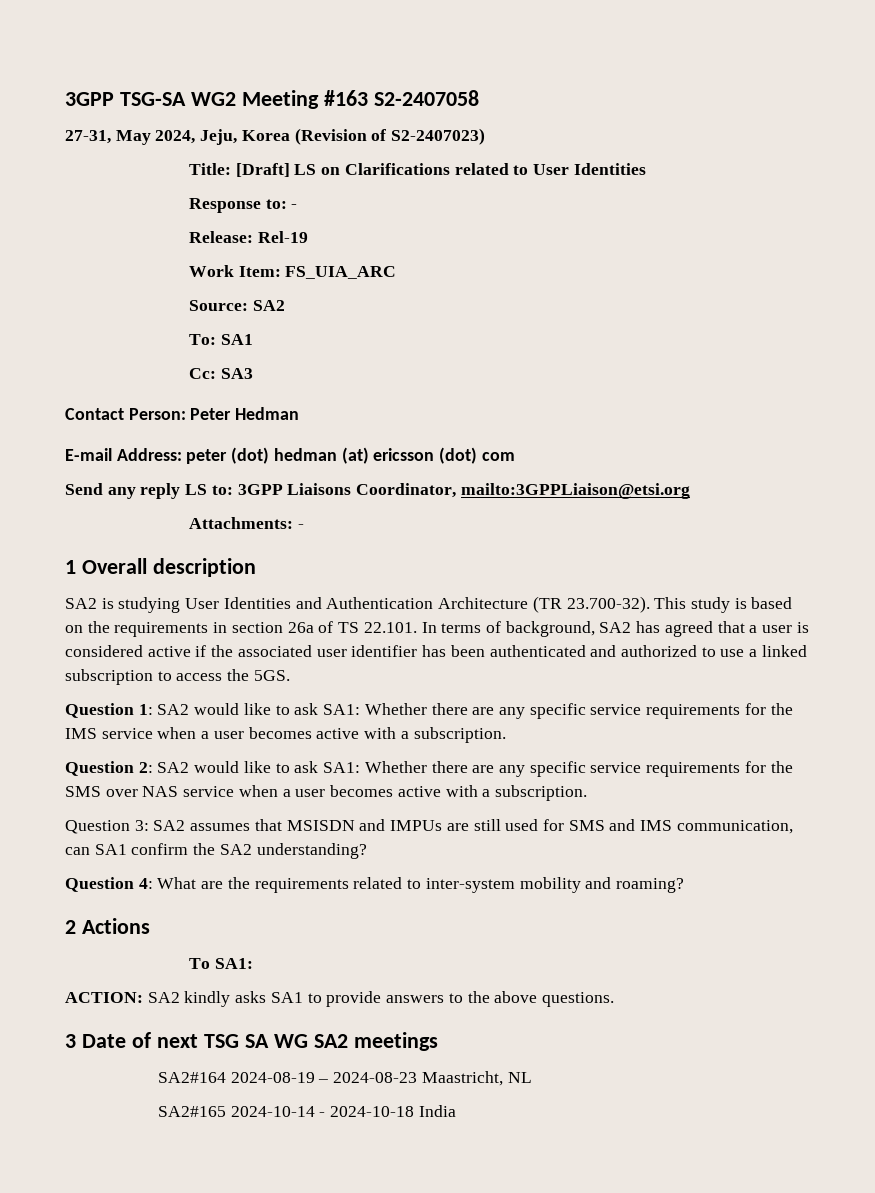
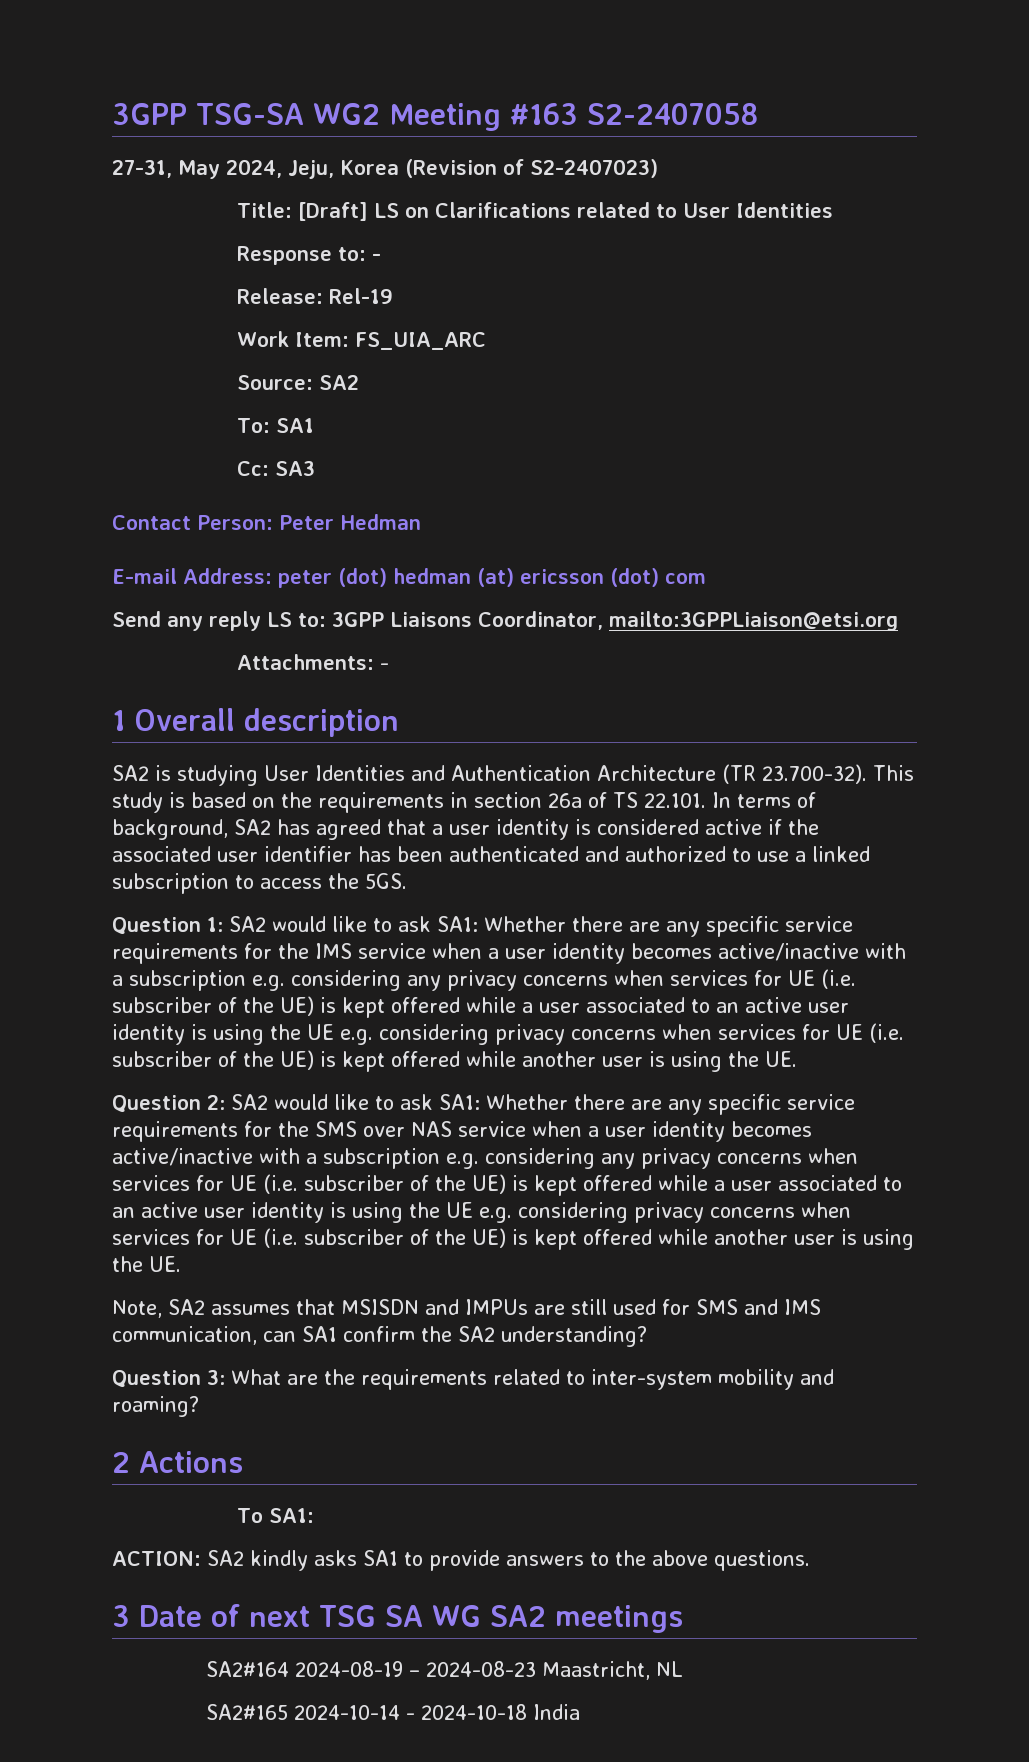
- SA2 is studying User Identities and Authentication Architecture (TR 23.700-32). This study is based on the requirements in section 26a of TS 22.101. In terms of background, SA2 has agreed that a user is considered active if the associated user identifier has been authenticated and authorized to use a linked subscription to access the 5GS.
+ SA2 is studying User Identities and Authentication Architecture (TR 23.700-32). This study is based on the requirements in section 26a of TS 22.101. In terms of background, SA2 has agreed that a user identity is considered active if the associated user identifier has been authenticated and authorized to use a linked subscription to access the 5GS.
- Question 1: SA2 would like to ask SA1: Whether there are any specific service requirements for the IMS service when a user becomes active with a subscription.
+ Question 1: SA2 would like to ask SA1: Whether there are any specific service requirements for the IMS service when a user identity becomes active/inactive with a subscription e.g. considering any privacy concerns when services for UE (i.e. subscriber of the UE) is kept offered while a user associated to an active user identity is using the UE e.g. considering privacy concerns when services for UE (i.e. subscriber of the UE) is kept offered while another user is using the UE.
- Question 2: SA2 would like to ask SA1: Whether there are any specific service requirements for the SMS over NAS service when a user becomes active with a subscription.
- Question 3: SA2 assumes that MSISDN and IMPUs are still used for SMS and IMS communication, can SA1 confirm the SA2 understanding?
+ Question 2: SA2 would like to ask SA1: Whether there are any specific service requirements for the SMS over NAS service when a user identity becomes active/inactive with a subscription e.g. considering any privacy concerns when services for UE (i.e. subscriber of the UE) is kept offered while a user associated to an active user identity is using the UE e.g. considering privacy concerns when services for UE (i.e. subscriber of the UE) is kept offered while another user is using the UE.
+ Note, SA2 assumes that MSISDN and IMPUs are still used for SMS and IMS communication, can SA1 confirm the SA2 understanding?
- Question 4: What are the requirements related to inter-system mobility and roaming?
+ Question 3: What are the requirements related to inter-system mobility and roaming?

